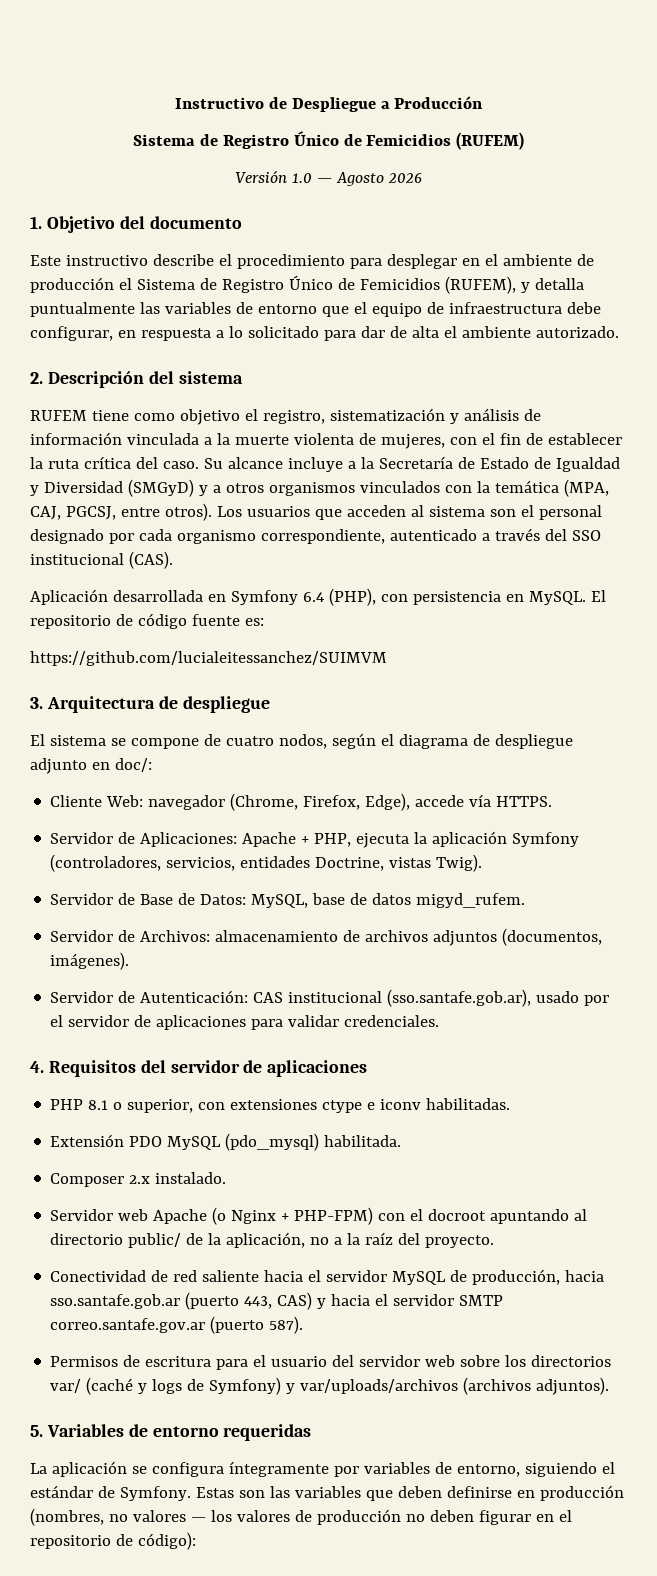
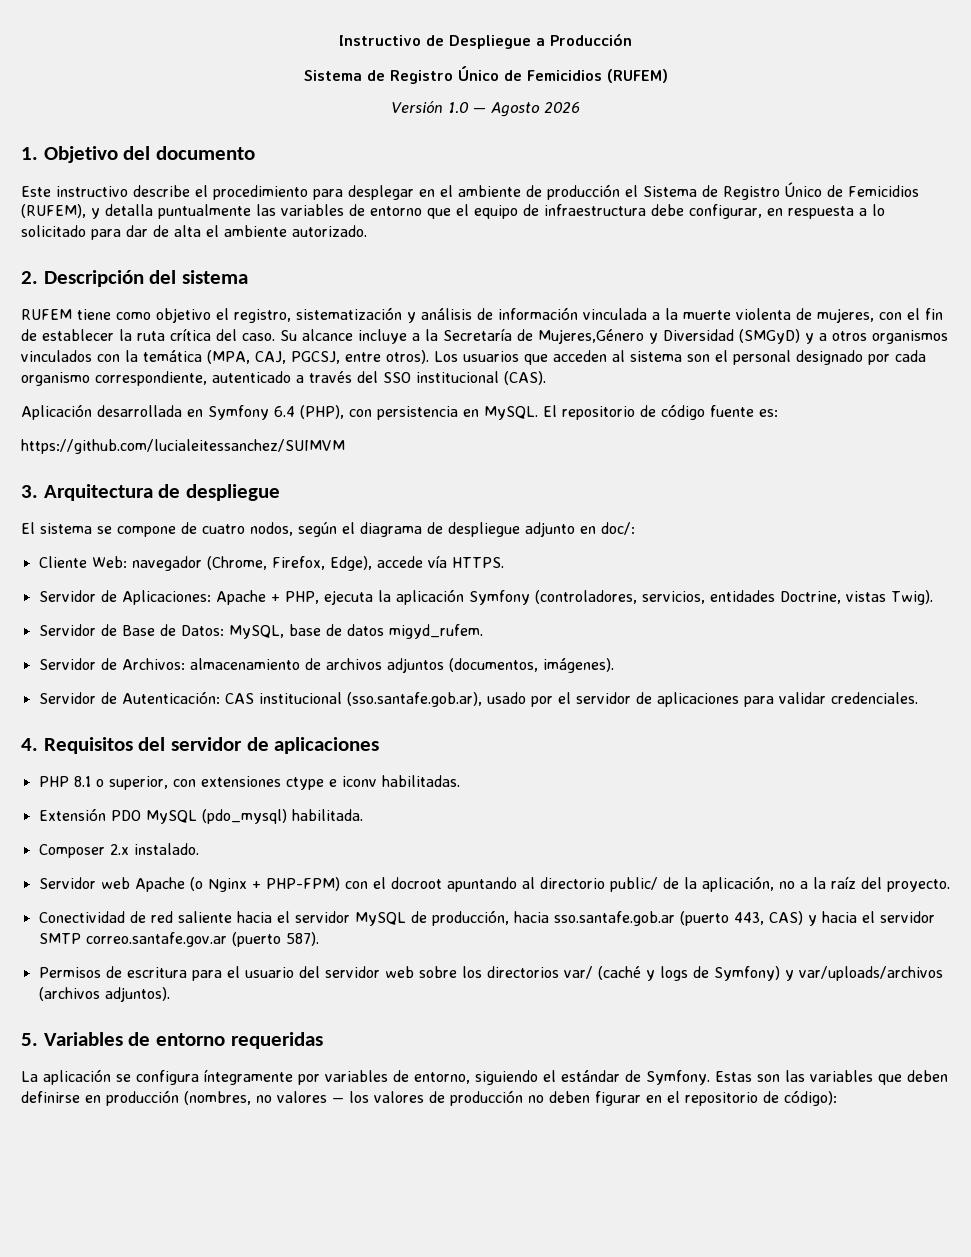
- Su alcance incluye a la Secretaría de Estado de Igualdad y Diversidad (SMGyD) y a otros organismos vinculados con la temática (MPA, CAJ, PGCSJ, entre otros).
+ Su alcance incluye a la Secretaría de Mujeres,Género y Diversidad (SMGyD) y a otros organismos vinculados con la temática (MPA, CAJ, PGCSJ, entre otros).

